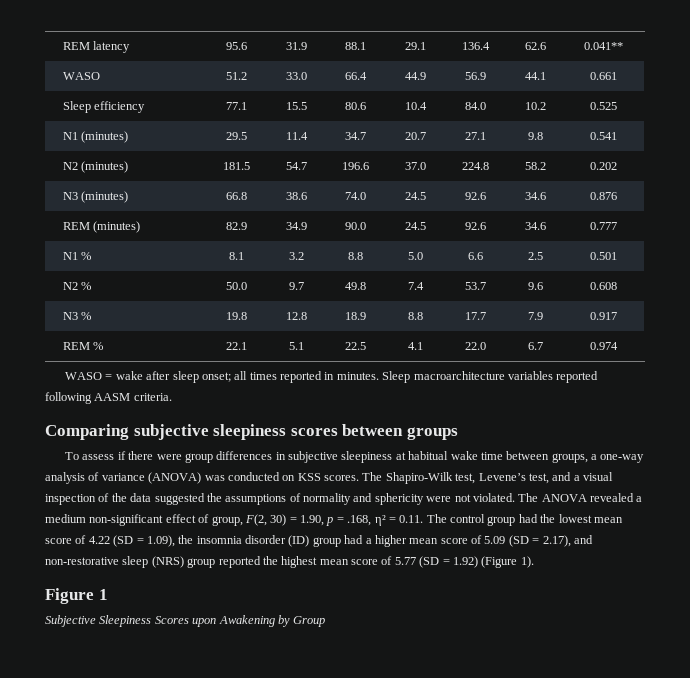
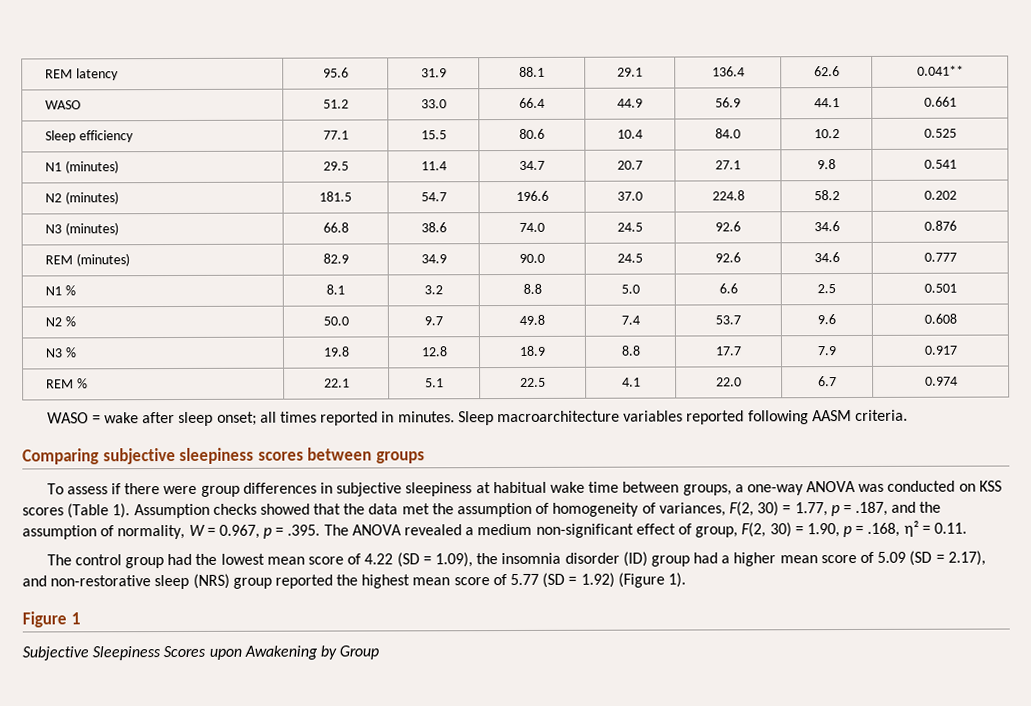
- To assess if there were group differences in subjective sleepiness at habitual wake time between groups, a one-way analysis of variance (ANOVA) was conducted on KSS scores. The Shapiro-Wilk test, Levene’s test, and a visual inspection of the data suggested the assumptions of normality and sphericity were not violated. The ANOVA revealed a medium non-significant effect of group, F(2, 30) = 1.90, p = .168, η² = 0.11. The control group had the lowest mean score of 4.22 (SD = 1.09), the insomnia disorder (ID) group had a higher mean score of 5.09 (SD = 2.17), and non-restorative sleep (NRS) group reported the highest mean score of 5.77 (SD = 1.92) (Figure 1).
+ To assess if there were group differences in subjective sleepiness at habitual wake time between groups, a one-way ANOVA was conducted on KSS scores (Table 1). Assumption checks showed that the data met the assumption of homogeneity of variances, F(2, 30) = 1.77, p = .187, and the assumption of normality, W = 0.967, p = .395. The ANOVA revealed a medium non-significant effect of group, F(2, 30) = 1.90, p = .168, η² = 0.11.
+ The control group had the lowest mean score of 4.22 (SD = 1.09), the insomnia disorder (ID) group had a higher mean score of 5.09 (SD = 2.17), and non-restorative sleep (NRS) group reported the highest mean score of 5.77 (SD = 1.92) (Figure 1).

